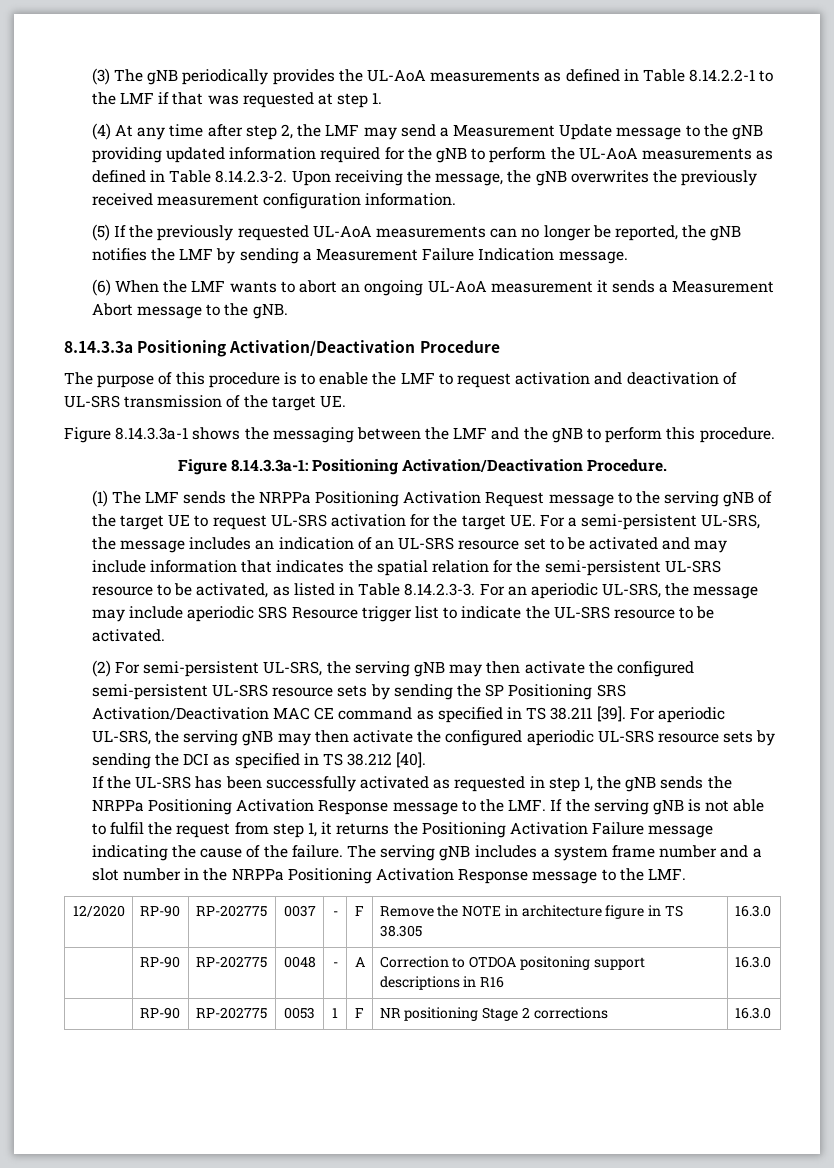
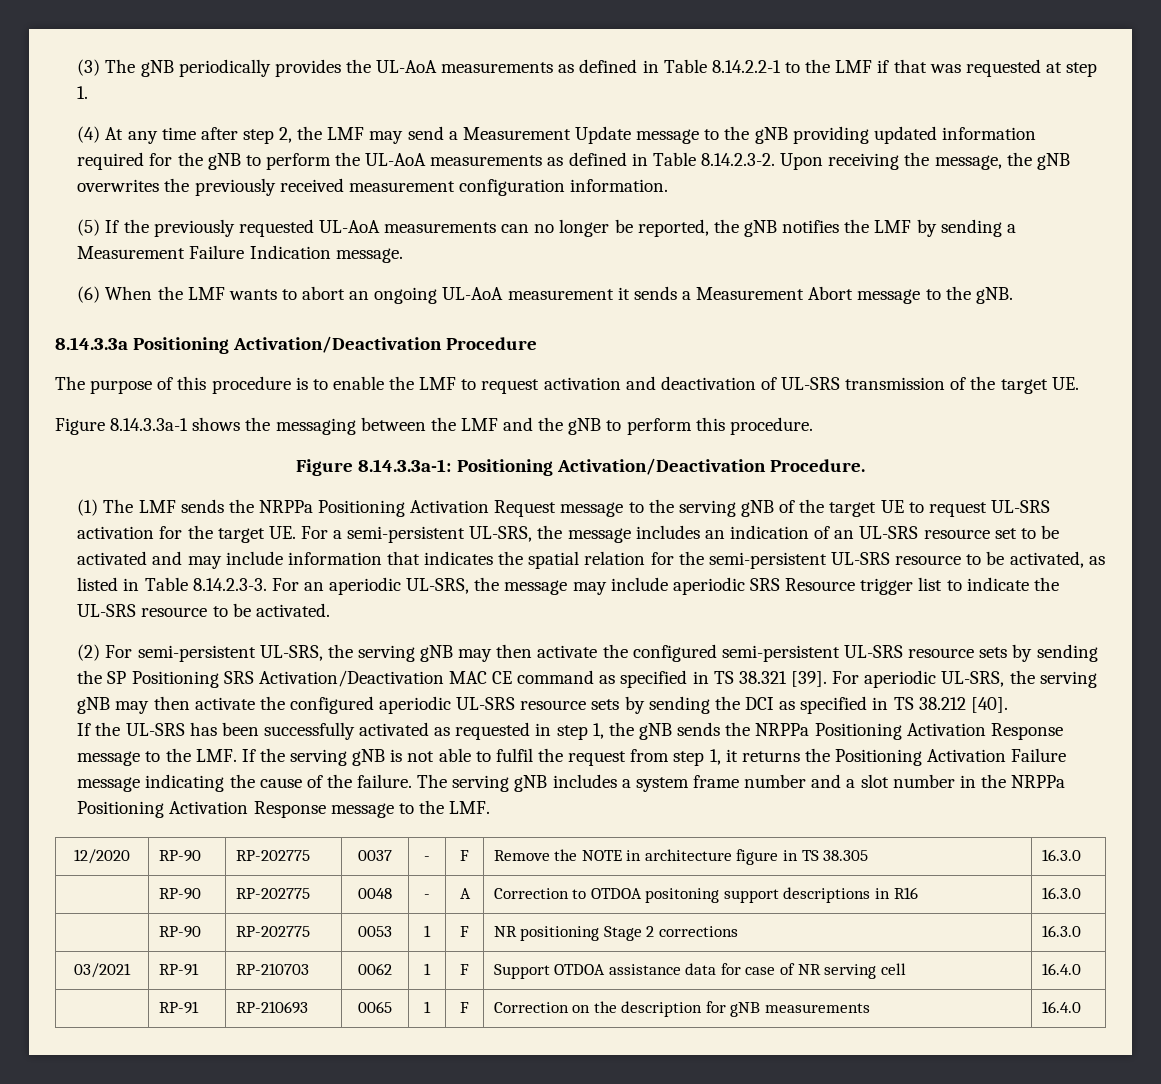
- (2) For semi-persistent UL-SRS, the serving gNB may then activate the configured semi-persistent UL-SRS resource sets by sending the SP Positioning SRS Activation/Deactivation MAC CE command as specified in TS 38.211 [39].
+ (2) For semi-persistent UL-SRS, the serving gNB may then activate the configured semi-persistent UL-SRS resource sets by sending the SP Positioning SRS Activation/Deactivation MAC CE command as specified in TS 38.321 [39].
+ 03/2021 | RP-91 | RP-210703 | 0062 | 1 | F | Support OTDOA assistance data for case of NR serving cell | 16.4.0
+ | RP-91 | RP-210693 | 0065 | 1 | F | Correction on the description for gNB measurements | 16.4.0

